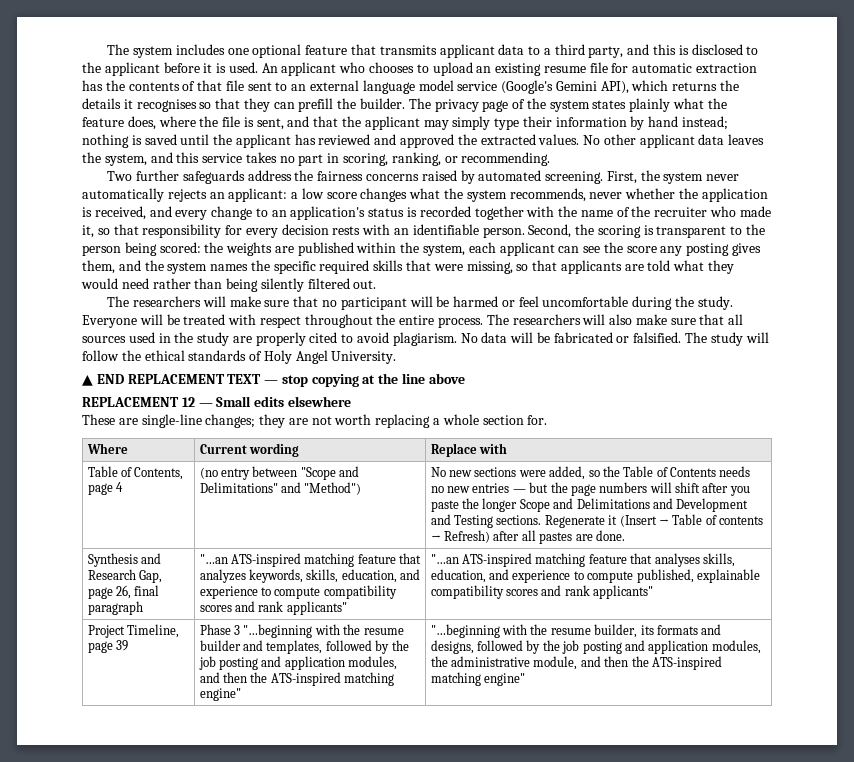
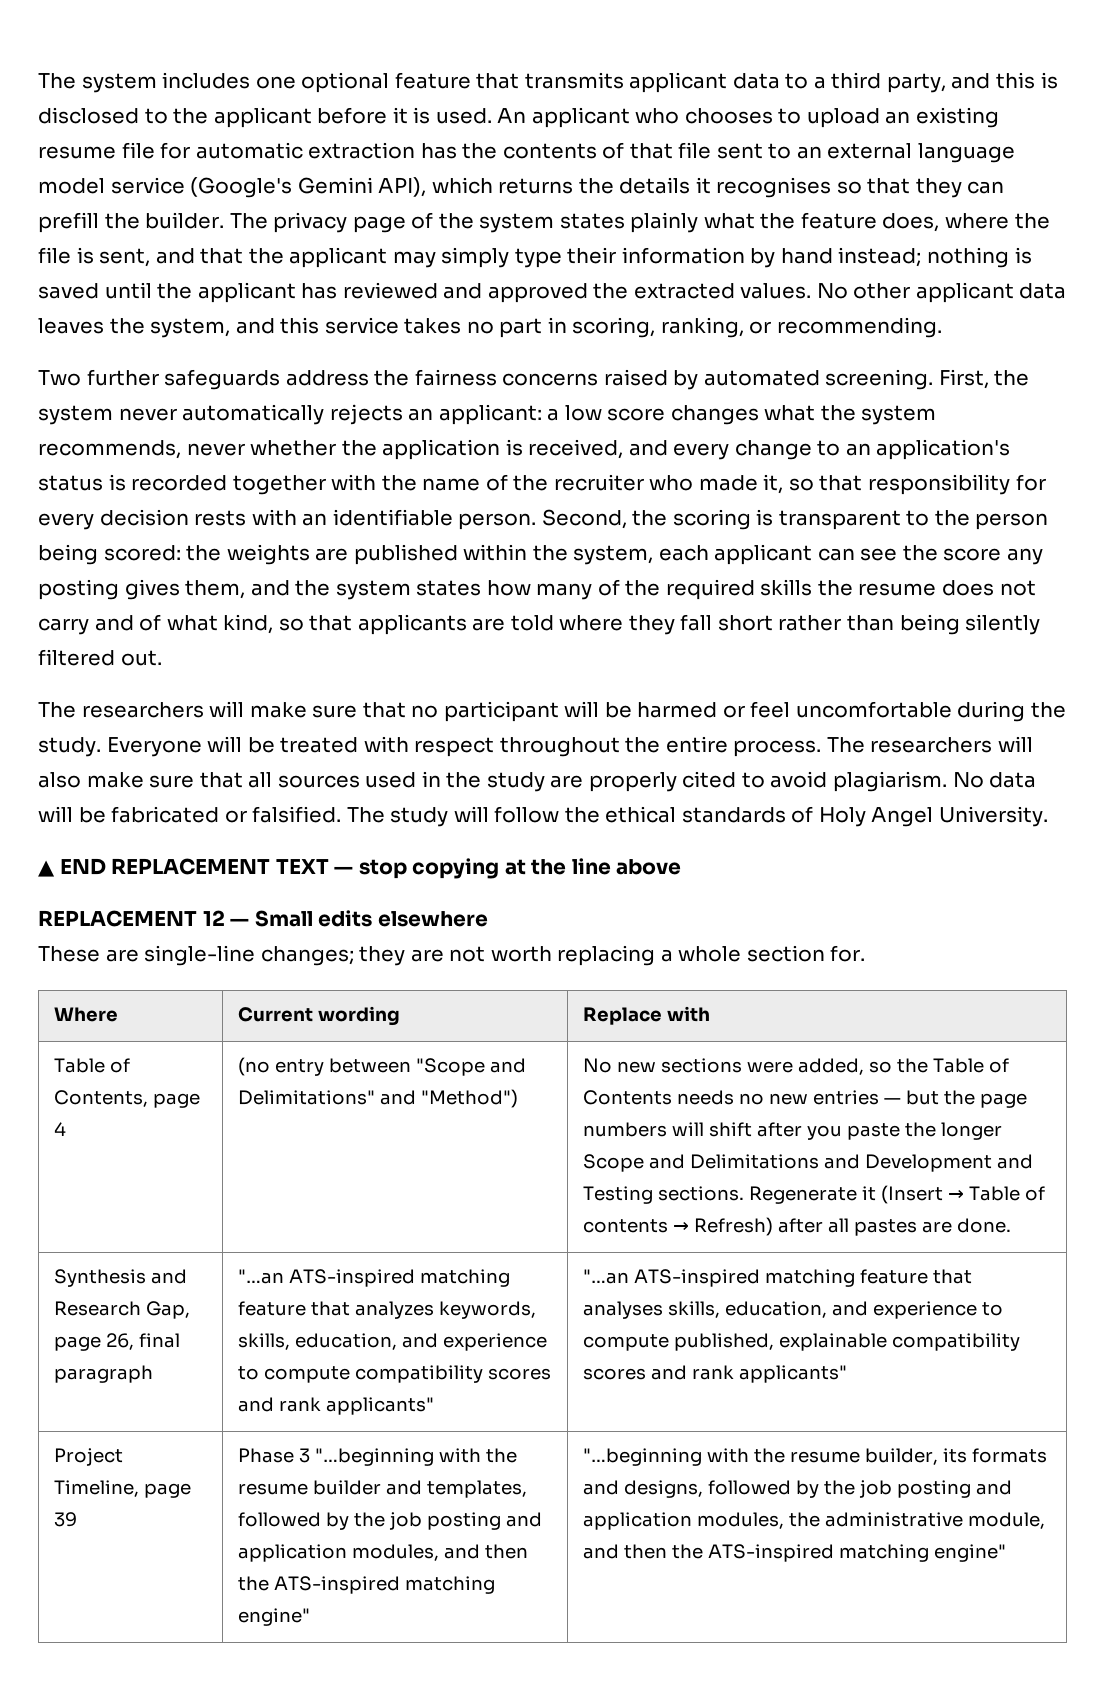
- Second, the scoring is transparent to the person being scored: the weights are published within the system, each applicant can see the score any posting gives them, and the system names the specific required skills that were missing, so that applicants are told what they would need rather than being silently filtered out.
+ Second, the scoring is transparent to the person being scored: the weights are published within the system, each applicant can see the score any posting gives them, and the system states how many of the required skills the resume does not carry and of what kind, so that applicants are told where they fall short rather than being silently filtered out.

